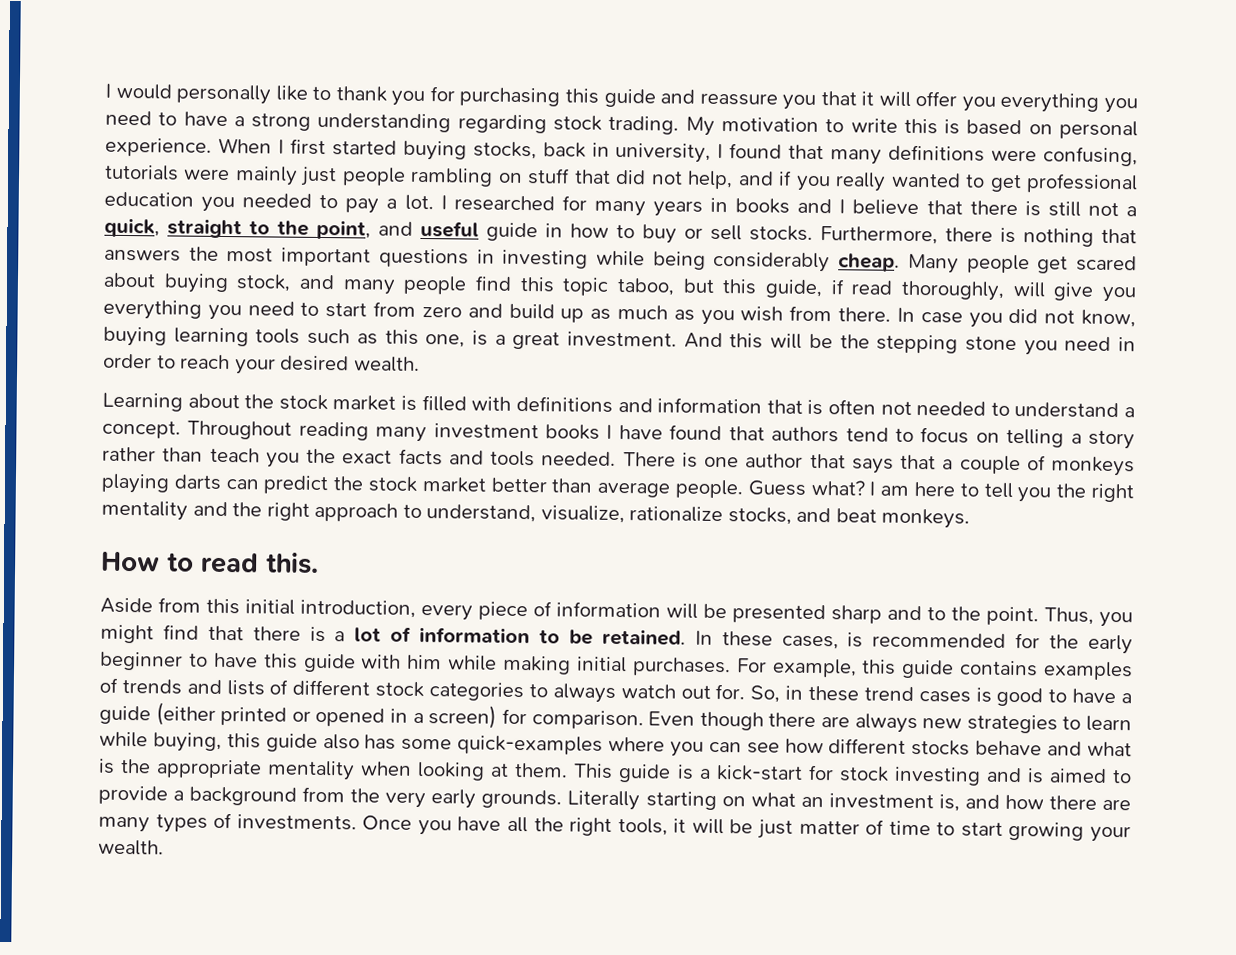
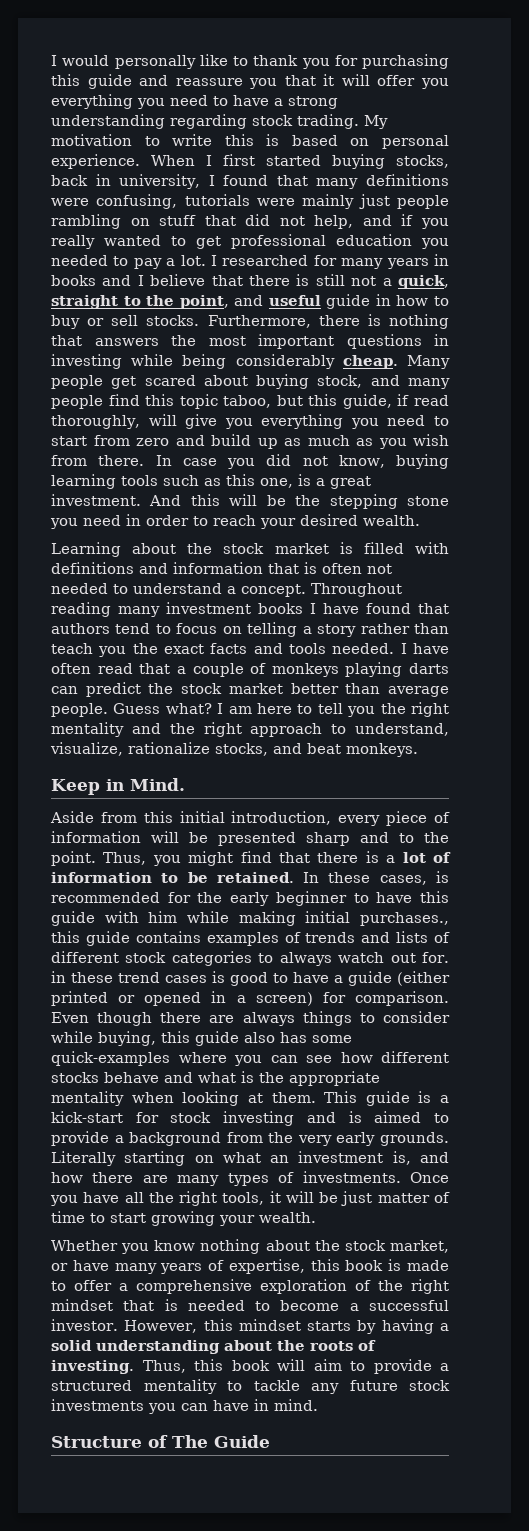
- There is one author that says that a couple of monkeys playing darts can predict the stock market better than average people.
+ I have often read that a couple of monkeys playing darts can predict the stock market better than average people.
- How to read this.
+ Keep in Mind.
- In these cases, is recommended for the early beginner to have this guide with him while making initial purchases. For example, this guide contains examples of trends and lists of different stock categories to always watch out for. So, in these trend cases is good to have a guide (either printed or opened in a screen) for comparison.
+ In these cases, is recommended for the early beginner to have this guide with him while making initial purchases., this guide contains examples of trends and lists of different stock categories to always watch out for. in these trend cases is good to have a guide (either printed or opened in a screen) for comparison.
- Even though there are always new strategies to learn while buying, this guide also has some quick-examples where you can see how different stocks behave and what is the appropriate mentality when looking at them.
+ Even though there are always things to consider while buying, this guide also has some quick-examples where you can see how different stocks behave and what is the appropriate mentality when looking at them.
+ Whether you know nothing about the stock market, or have many years of expertise, this book is made to offer a comprehensive exploration of the right mindset that is needed to become a successful investor. However, this mindset starts by having a solid understanding about the roots of investing. Thus, this book will aim to provide a structured mentality to tackle any future stock investments you can have in mind.
+ Structure of The Guide

